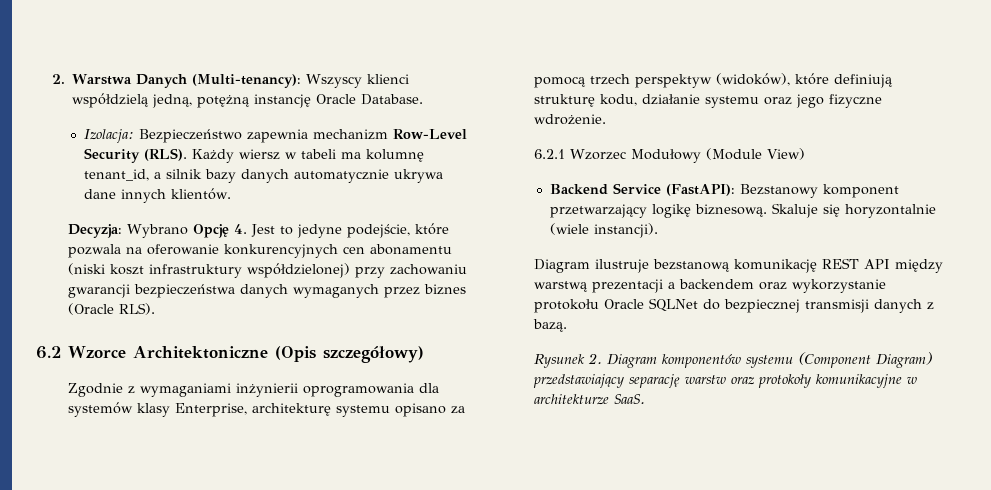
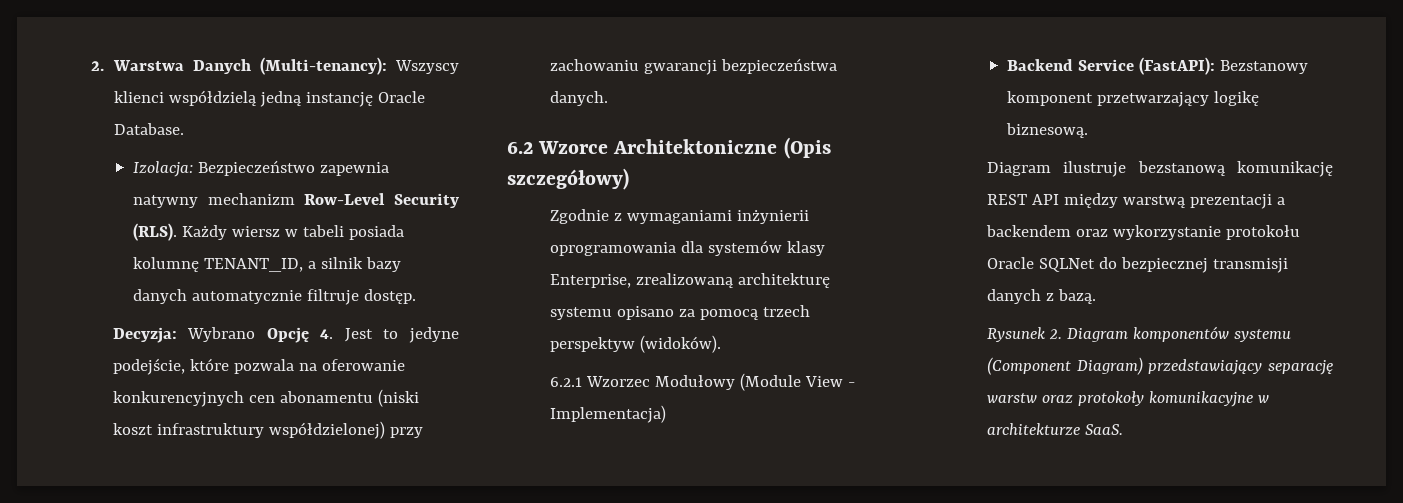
- 2. Warstwa Danych (Multi-tenancy): Wszyscy klienci współdzielą jedną, potężną instancję Oracle Database.
+ 2. Warstwa Danych (Multi-tenancy): Wszyscy klienci współdzielą jedną instancję Oracle Database.
- Izolacja: Bezpieczeństwo zapewnia mechanizm Row-Level Security (RLS).
+ Izolacja: Bezpieczeństwo zapewnia natywny mechanizm Row-Level Security (RLS).
- Każdy wiersz w tabeli ma kolumnę tenant_id, a silnik bazy danych automatycznie ukrywa dane innych klientów.
+ Każdy wiersz w tabeli posiada kolumnę TENANT_ID, a silnik bazy danych automatycznie filtruje dostęp.
- Decyzja: Wybrano Opcję 4. Jest to jedyne podejście, które pozwala na oferowanie konkurencyjnych cen abonamentu (niski koszt infrastruktury współdzielonej) przy zachowaniu gwarancji bezpieczeństwa danych wymaganych przez biznes (Oracle RLS).
+ Decyzja: Wybrano Opcję 4. Jest to jedyne podejście, które pozwala na oferowanie konkurencyjnych cen abonamentu (niski koszt infrastruktury współdzielonej) przy zachowaniu gwarancji bezpieczeństwa danych.
- Zgodnie z wymaganiami inżynierii oprogramowania dla systemów klasy Enterprise, architekturę systemu opisano za pomocą trzech perspektyw (widoków), które definiują strukturę kodu, działanie systemu oraz jego fizyczne wdrożenie.
+ Zgodnie z wymaganiami inżynierii oprogramowania dla systemów klasy Enterprise, zrealizowaną architekturę systemu opisano za pomocą trzech perspektyw (widoków).
- 6.2.1 Wzorzec Modułowy (Module View)
+ 6.2.1 Wzorzec Modułowy (Module View - Implementacja)
- Skaluje się horyzontalnie (wiele instancji).

